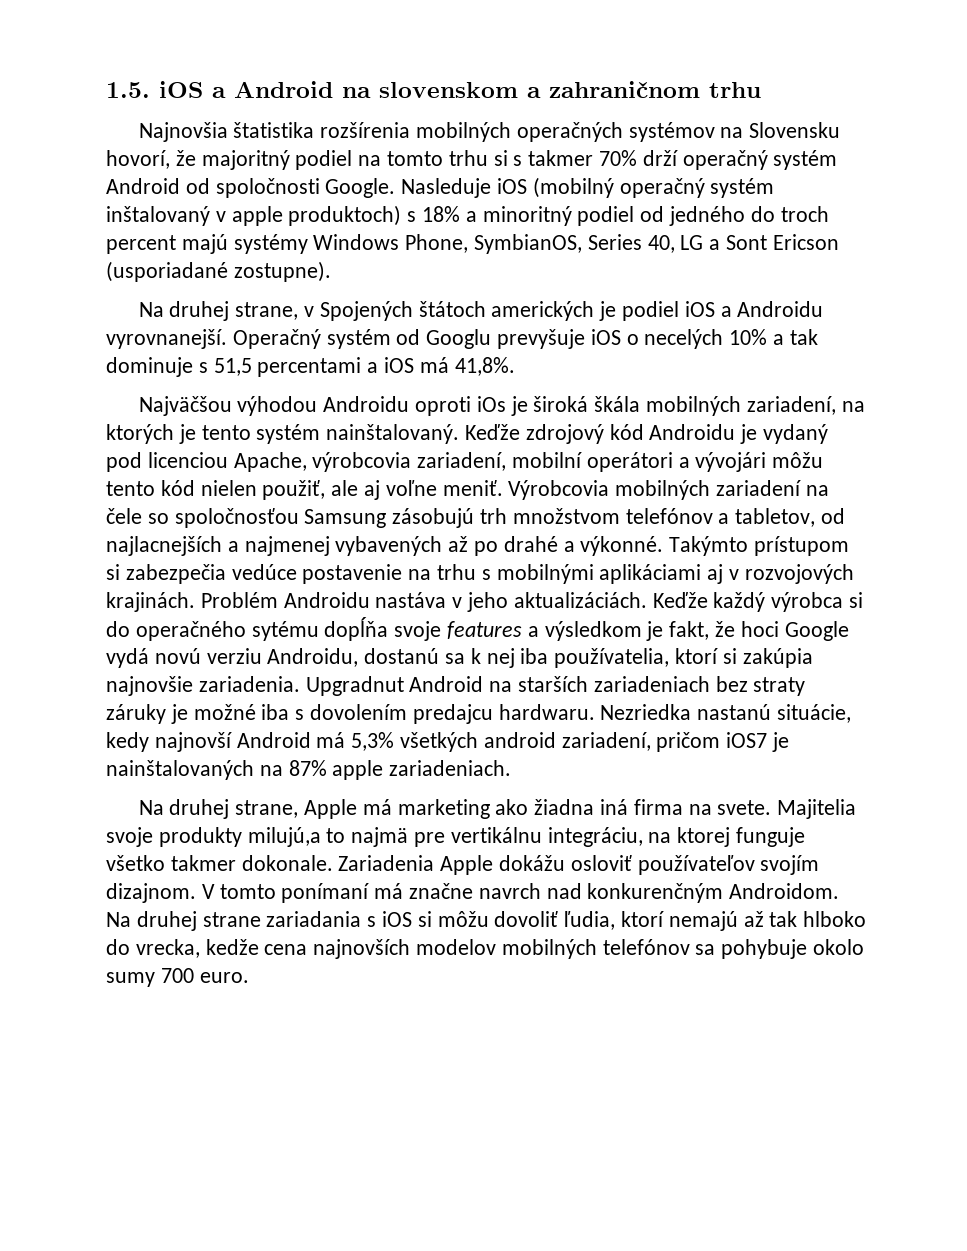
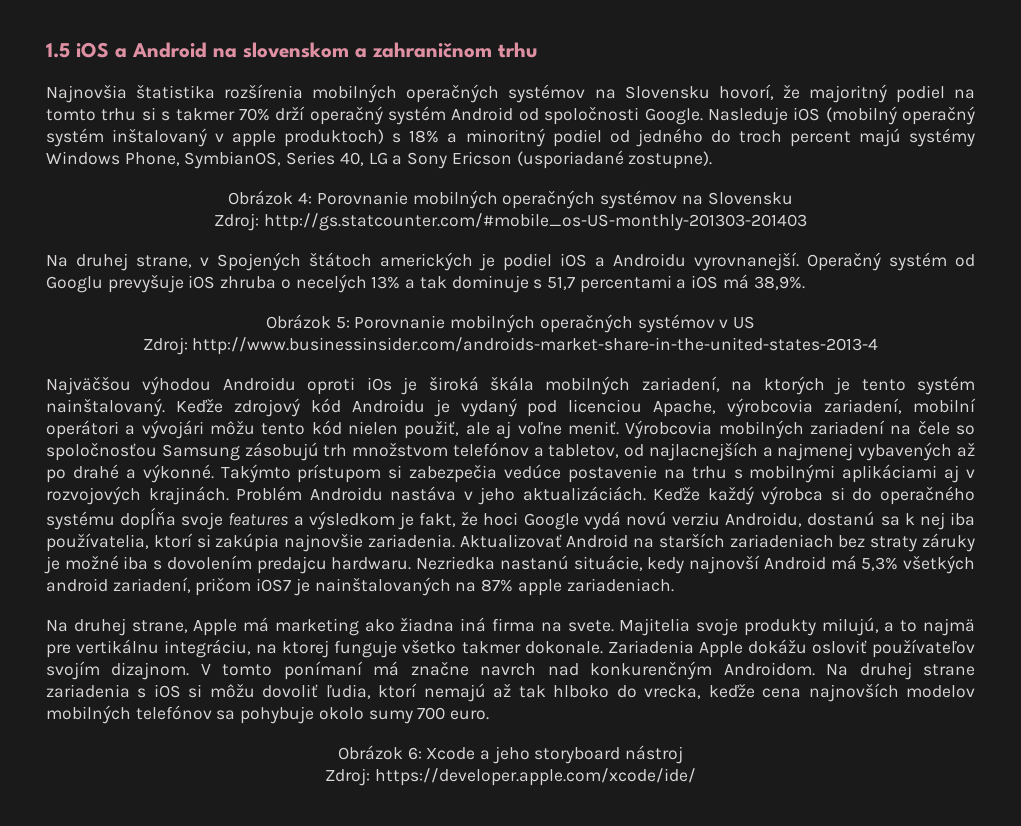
- 1.5. iOS a Android na slovenskom a zahraničnom trhu
+ 1.5 iOS a Android na slovenskom a zahraničnom trhu
- Nasleduje iOS (mobilný operačný systém inštalovaný v apple produktoch) s 18% a minoritný podiel od jedného do troch percent majú systémy Windows Phone, SymbianOS, Series 40, LG a Sont Ericson (usporiadané zostupne).
+ Nasleduje iOS (mobilný operačný systém inštalovaný v apple produktoch) s 18% a minoritný podiel od jedného do troch percent majú systémy Windows Phone, SymbianOS, Series 40, LG a Sony Ericson (usporiadané zostupne).
+ Obrázok 4: Porovnanie mobilných operačných systémov na Slovensku
+ Zdroj: http://gs.statcounter.com/#mobile_os-US-monthly-201303-201403
- Operačný systém od Googlu prevyšuje iOS o necelých 10% a tak dominuje s 51,5 percentami a iOS má 41,8%.
+ Operačný systém od Googlu prevyšuje iOS zhruba o necelých 13% a tak dominuje s 51,7 percentami a iOS má 38,9%.
+ Obrázok 5: Porovnanie mobilných operačných systémov v US
+ Zdroj: http://www.businessinsider.com/androids-market-share-in-the-united-states-2013-4
- Keďže každý výrobca si do operačného sytému dopĺňa svoje features a výsledkom je fakt, že hoci Google vydá novú verziu Androidu, dostanú sa k nej iba používatelia, ktorí si zakúpia najnovšie zariadenia.
+ Keďže každý výrobca si do operačného systému dopĺňa svoje features a výsledkom je fakt, že hoci Google vydá novú verziu Androidu, dostanú sa k nej iba používatelia, ktorí si zakúpia najnovšie zariadenia.
- Upgradnut Android na starších zariadeniach bez straty záruky je možné iba s dovolením predajcu hardwaru.
+ Aktualizovať Android na starších zariadeniach bez straty záruky je možné iba s dovolením predajcu hardwaru.
- Majitelia svoje produkty milujú,a to najmä pre vertikálnu integráciu, na ktorej funguje všetko takmer dokonale.
+ Majitelia svoje produkty milujú, a to najmä pre vertikálnu integráciu, na ktorej funguje všetko takmer dokonale.
- Na druhej strane zariadania s iOS si môžu dovoliť ľudia, ktorí nemajú až tak hlboko do vrecka, kedže cena najnovších modelov mobilných telefónov sa pohybuje okolo sumy 700 euro.
+ Na druhej strane zariadenia s iOS si môžu dovoliť ľudia, ktorí nemajú až tak hlboko do vrecka, keďže cena najnovších modelov mobilných telefónov sa pohybuje okolo sumy 700 euro.
+ Obrázok 6: Xcode a jeho storyboard nástroj
+ Zdroj: https://developer.apple.com/xcode/ide/

